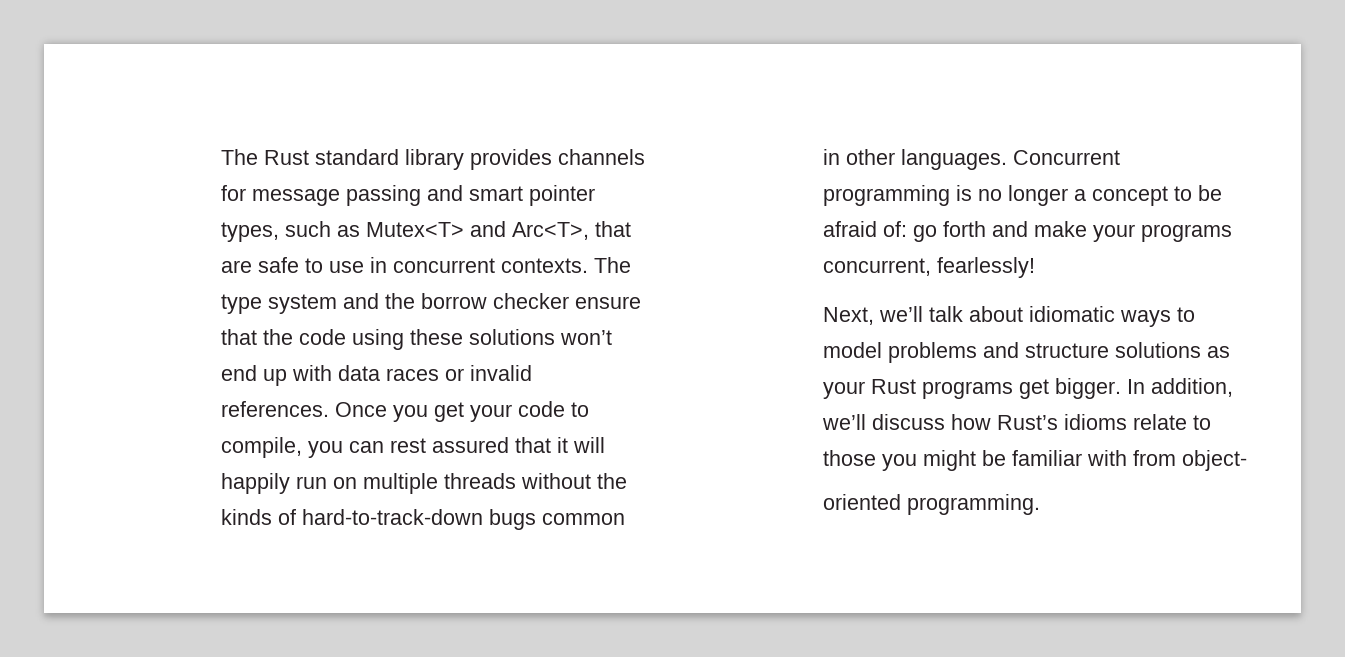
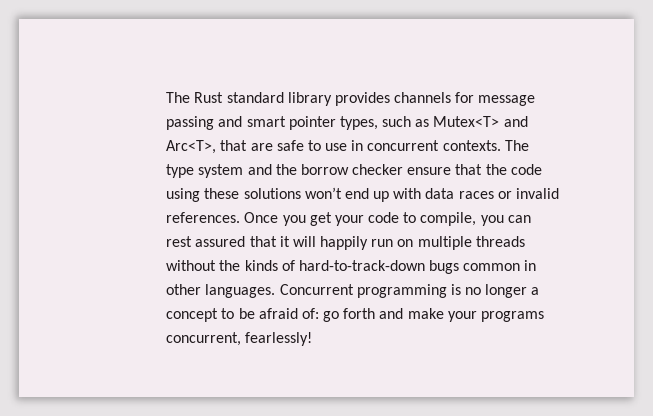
- Next, we’ll talk about idiomatic ways to model problems and structure solutions as your Rust programs get bigger. In addition, we’ll discuss how Rust’s idioms relate to those you might be familiar with from object-
- oriented programming.

